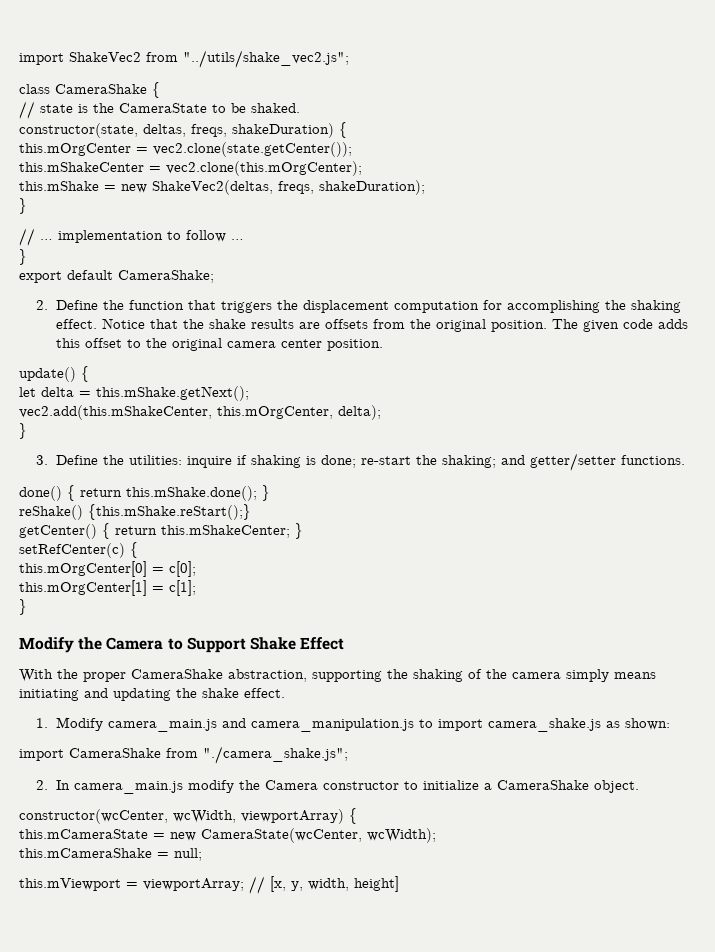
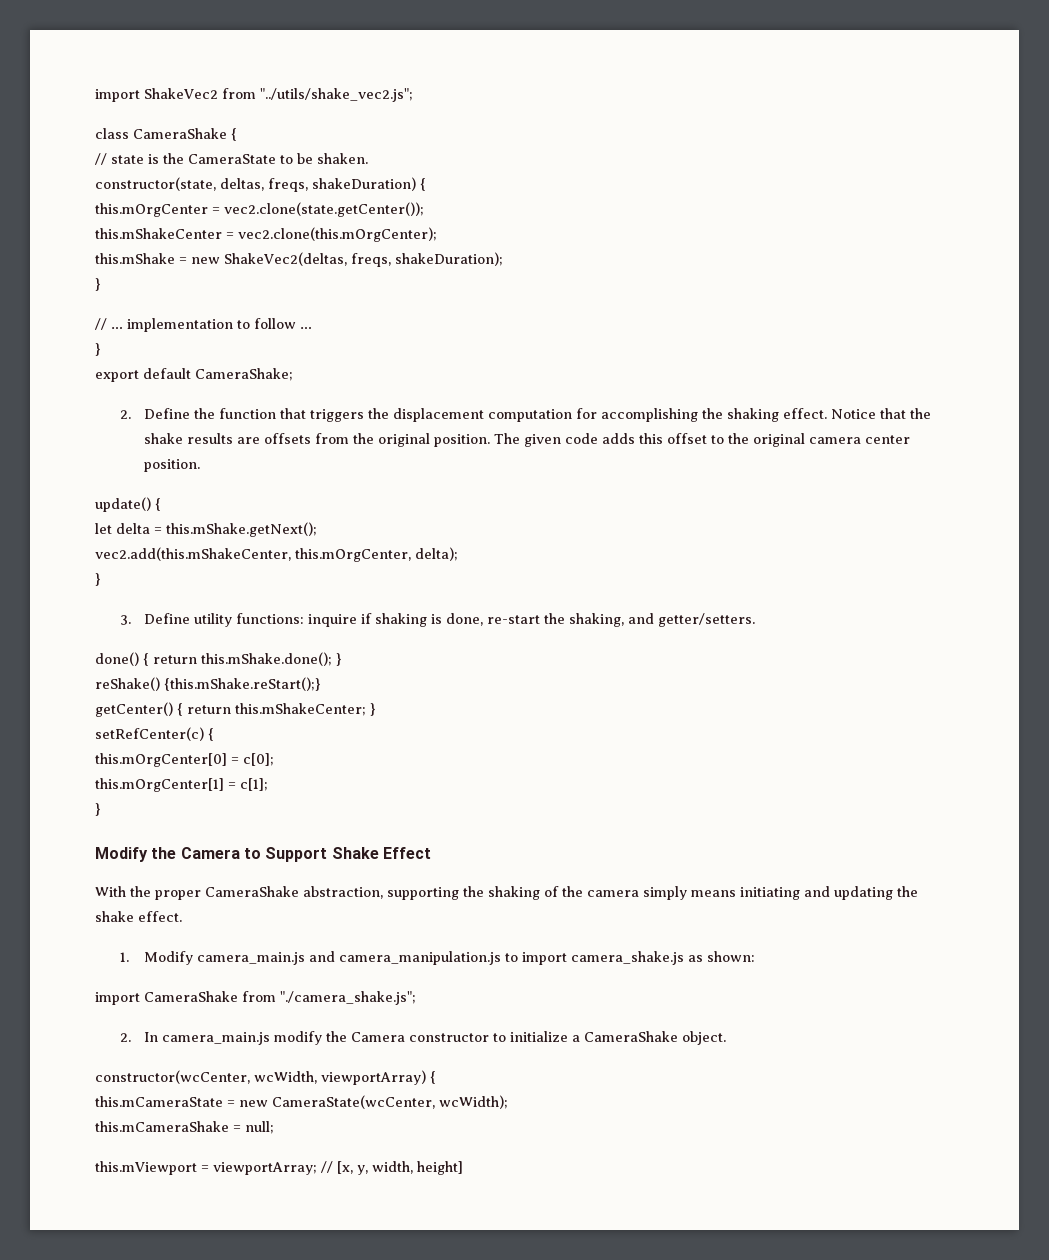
- // state is the CameraState to be shaked.
+ // state is the CameraState to be shaken.
- 3. Define the utilities: inquire if shaking is done; re-start the shaking; and getter/setter functions.
+ 3. Define utility functions: inquire if shaking is done, re-start the shaking, and getter/setters.

